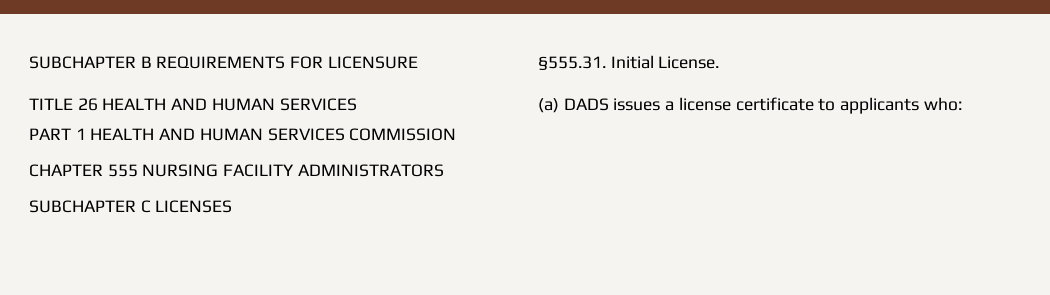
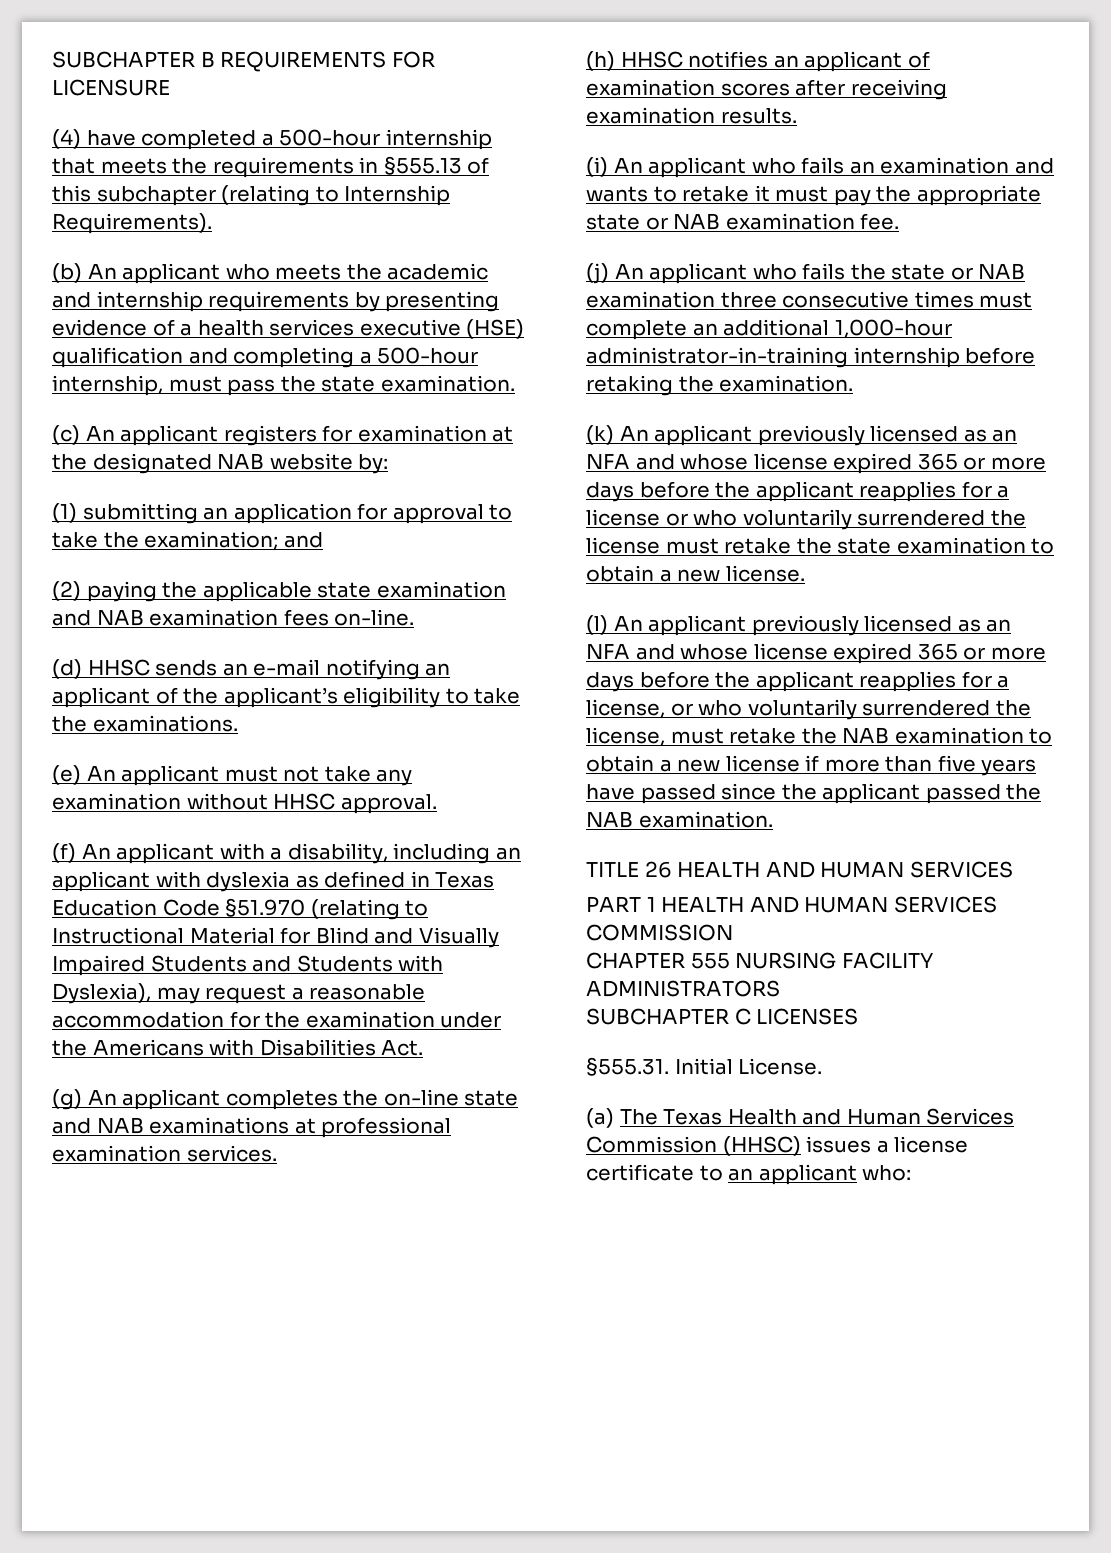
+ (4) have completed a 500-hour internship that meets the requirements in §555.13 of this subchapter (relating to Internship Requirements).
+ (b) An applicant who meets the academic and internship requirements by presenting evidence of a health services executive (HSE) qualification and completing a 500-hour internship, must pass the state examination.
+ (c) An applicant registers for examination at the designated NAB website by:
+ (1) submitting an application for approval to take the examination; and
+ (2) paying the applicable state examination and NAB examination fees on-line.
+ (d) HHSC sends an e-mail notifying an applicant of the applicant’s eligibility to take the examinations.
+ (e) An applicant must not take any examination without HHSC approval.
+ (f) An applicant with a disability, including an applicant with dyslexia as defined in Texas Education Code §51.970 (relating to Instructional Material for Blind and Visually Impaired Students and Students with Dyslexia), may request a reasonable accommodation for the examination under the Americans with Disabilities Act.
+ (g) An applicant completes the on-line state and NAB examinations at professional examination services.
+ (h) HHSC notifies an applicant of examination scores after receiving examination results.
+ (i) An applicant who fails an examination and wants to retake it must pay the appropriate state or NAB examination fee.
+ (j) An applicant who fails the state or NAB examination three consecutive times must complete an additional 1,000-hour administrator-in-training internship before retaking the examination.
+ (k) An applicant previously licensed as an NFA and whose license expired 365 or more days before the applicant reapplies for a license or who voluntarily surrendered the license must retake the state examination to obtain a new license.
+ (l) An applicant previously licensed as an NFA and whose license expired 365 or more days before the applicant reapplies for a license, or who voluntarily surrendered the license, must retake the NAB examination to obtain a new license if more than five years have passed since the applicant passed the NAB examination.
- (a) DADS issues a license certificate to applicants who:
+ (a) The Texas Health and Human Services Commission (HHSC) issues a license certificate to an applicant who:

